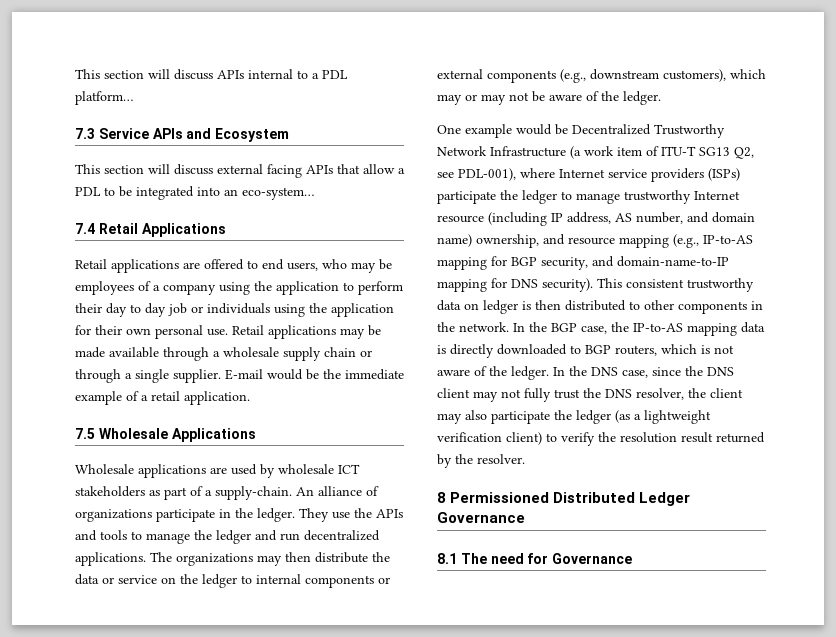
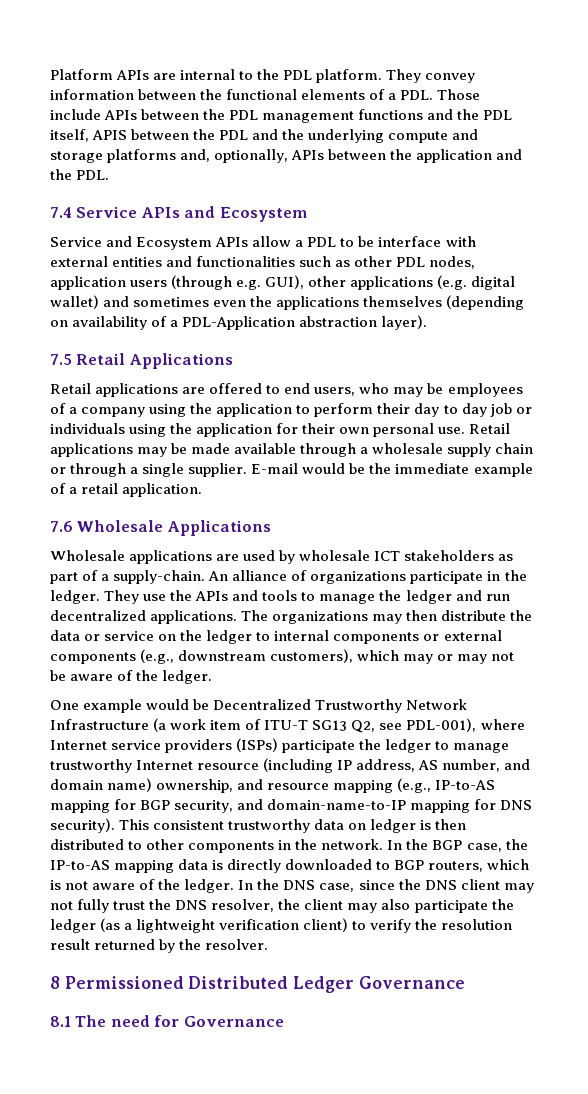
- This section will discuss APIs internal to a PDL platform…
- 7.3 Service APIs and Ecosystem
- This section will discuss external facing APIs that allow a PDL to be integrated into an eco-system…
- 7.4 Retail Applications
+ Platform APIs are internal to the PDL platform. They convey information between the functional elements of a PDL. Those include APIs between the PDL management functions and the PDL itself, APIS between the PDL and the underlying compute and storage platforms and, optionally, APIs between the application and the PDL.
+ 7.4 Service APIs and Ecosystem
+ Service and Ecosystem APIs allow a PDL to be interface with external entities and functionalities such as other PDL nodes, application users (through e.g. GUI), other applications (e.g. digital wallet) and sometimes even the applications themselves (depending on availability of a PDL-Application abstraction layer).
+ 7.5 Retail Applications
- 7.5 Wholesale Applications
+ 7.6 Wholesale Applications

